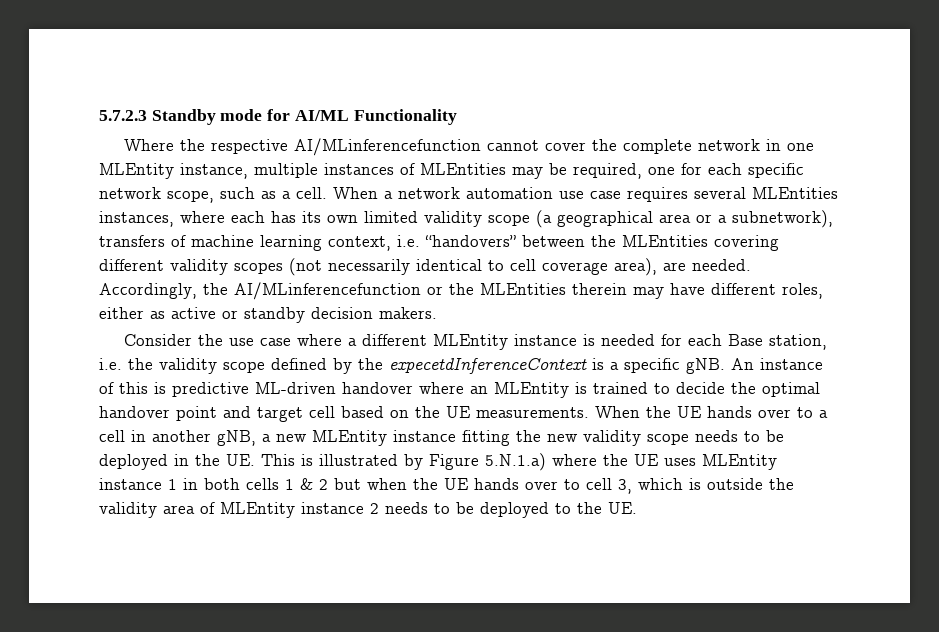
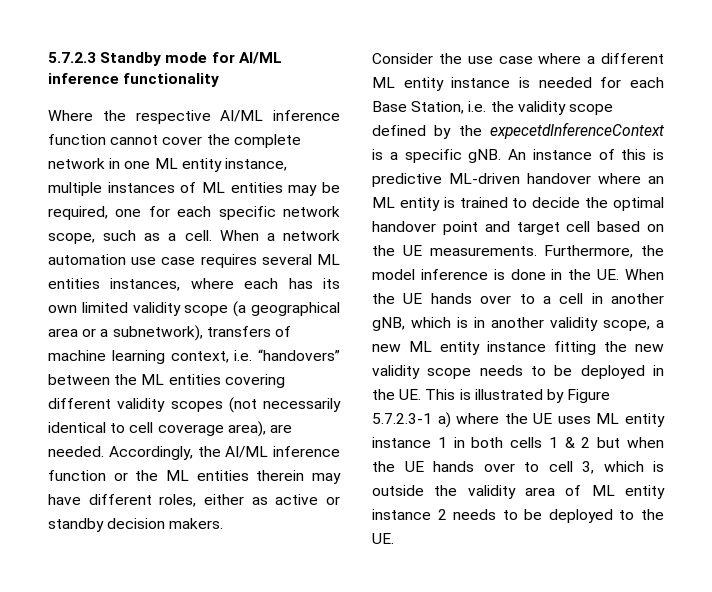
- 5.7.2.3 Standby mode for AI/ML Functionality
+ 5.7.2.3 Standby mode for AI/ML inference functionality
- Where the respective AI/MLinferencefunction cannot cover the complete network in one MLEntity instance, multiple instances of MLEntities may be required, one for each specific network scope, such as a cell.
+ Where the respective AI/ML inference function cannot cover the complete network in one ML entity instance, multiple instances of ML entities may be required, one for each specific network scope, such as a cell.
- When a network automation use case requires several MLEntities instances, where each has its own limited validity scope (a geographical area or a subnetwork), transfers of machine learning context, i.e. “handovers” between the MLEntities covering different validity scopes (not necessarily identical to cell coverage area), are needed.
+ When a network automation use case requires several ML entities instances, where each has its own limited validity scope (a geographical area or a subnetwork), transfers of machine learning context, i.e. “handovers” between the ML entities covering different validity scopes (not necessarily identical to cell coverage area), are needed.
- Accordingly, the AI/MLinferencefunction or the MLEntities therein may have different roles, either as active or standby decision makers.
+ Accordingly, the AI/ML inference function or the ML entities therein may have different roles, either as active or standby decision makers.
- Consider the use case where a different MLEntity instance is needed for each Base station, i.e. the validity scope defined by the expecetdInferenceContext is a specific gNB.
+ Consider the use case where a different ML entity instance is needed for each Base Station, i.e. the validity scope defined by the expecetdInferenceContext is a specific gNB.
- An instance of this is predictive ML-driven handover where an MLEntity is trained to decide the optimal handover point and target cell based on the UE measurements.
+ An instance of this is predictive ML-driven handover where an ML entity is trained to decide the optimal handover point and target cell based on the UE measurements.
- When the UE hands over to a cell in another gNB, a new MLEntity instance fitting the new validity scope needs to be deployed in the UE. This is illustrated by Figure 5.N.1.a) where the UE uses MLEntity instance 1 in both cells 1 & 2 but when the UE hands over to cell 3, which is outside the validity area of MLEntity instance 2 needs to be deployed to the UE.
+ Furthermore, the model inference is done in the UE. When the UE hands over to a cell in another gNB, which is in another validity scope, a new ML entity instance fitting the new validity scope needs to be deployed in the UE. This is illustrated by Figure 5.7.2.3-1 a) where the UE uses ML entity instance 1 in both cells 1 & 2 but when the UE hands over to cell 3, which is outside the validity area of ML entity instance 2 needs to be deployed to the UE.

